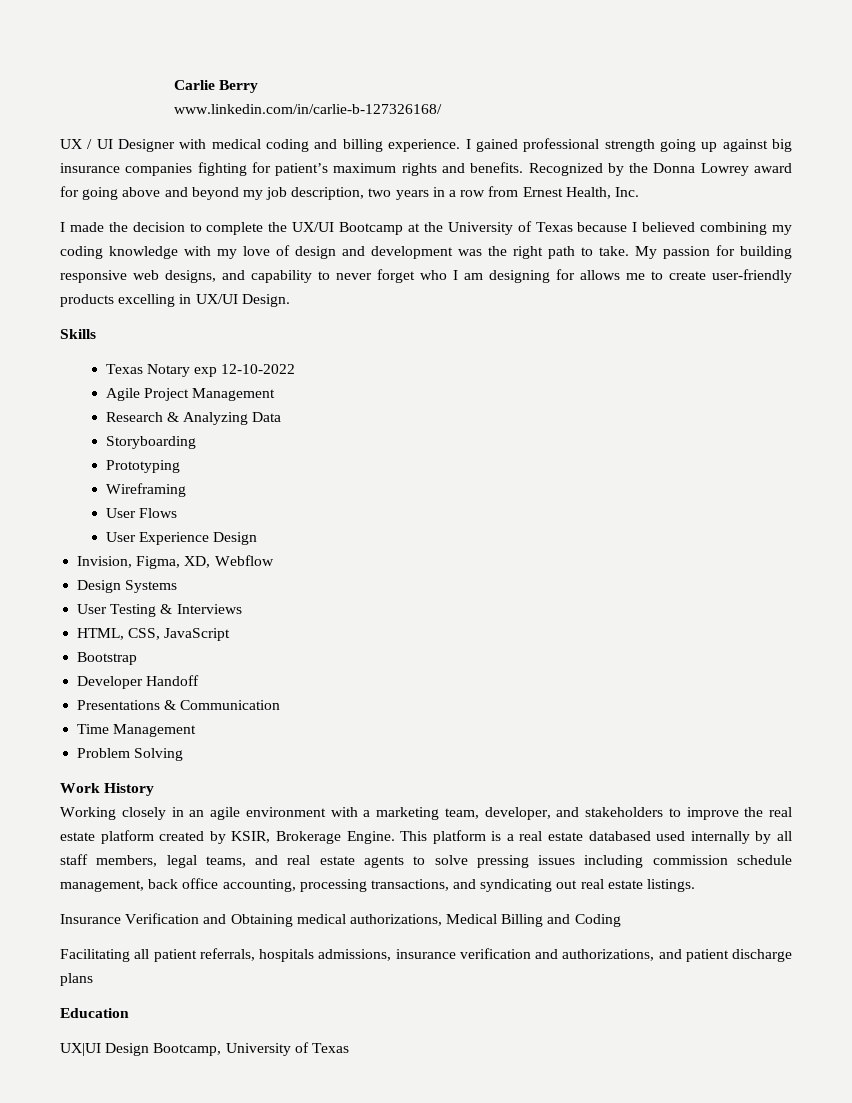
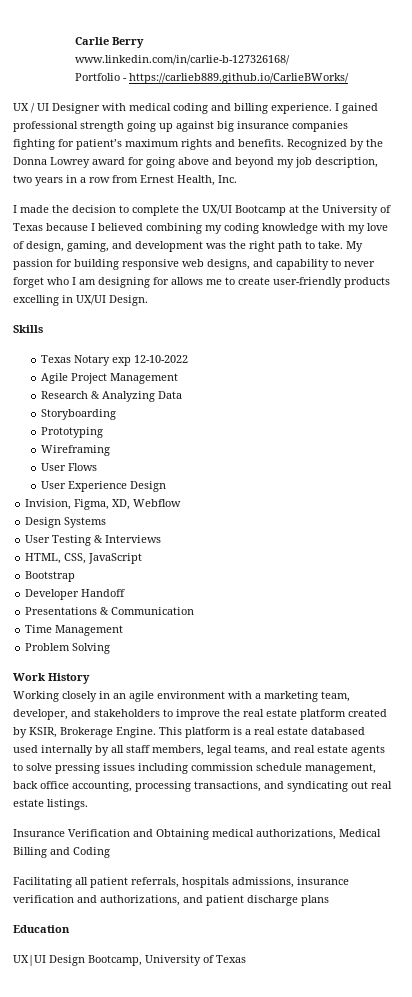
+ Portfolio - https://carlieb889.github.io/CarlieBWorks/
- I made the decision to complete the UX/UI Bootcamp at the University of Texas because I believed combining my coding knowledge with my love of design and development was the right path to take.
+ I made the decision to complete the UX/UI Bootcamp at the University of Texas because I believed combining my coding knowledge with my love of design, gaming, and development was the right path to take.

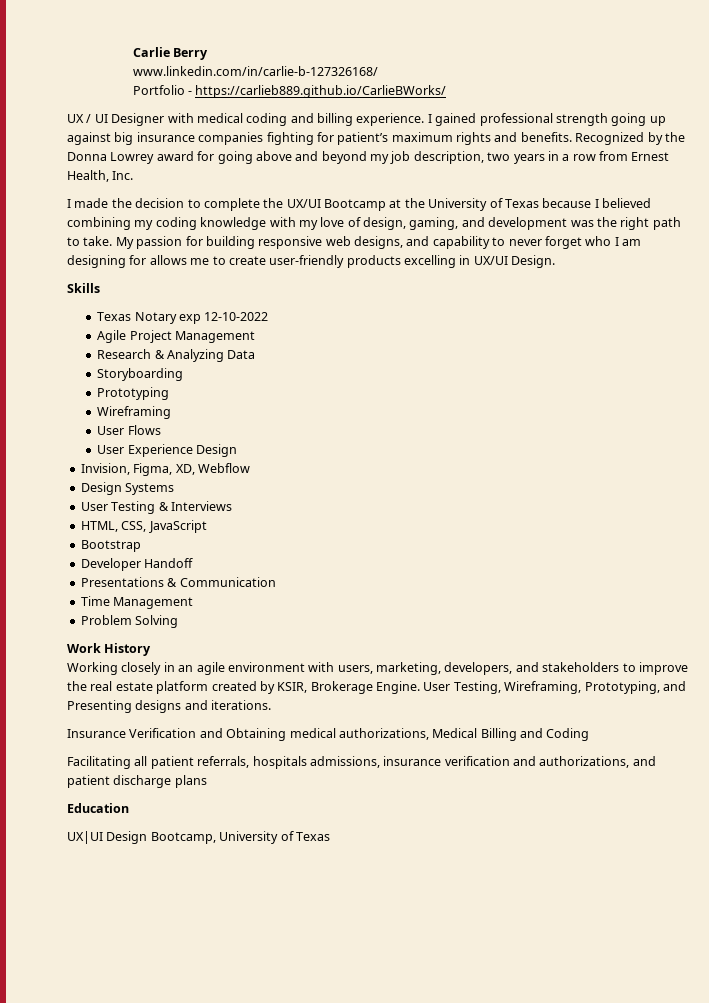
- Working closely in an agile environment with a marketing team, developer, and stakeholders to improve the real estate platform created by KSIR, Brokerage Engine.
+ Working closely in an agile environment with users, marketing, developers, and stakeholders to improve the real estate platform created by KSIR, Brokerage Engine.
- This platform is a real estate databased used internally by all staff members, legal teams, and real estate agents to solve pressing issues including commission schedule management, back office accounting, processing transactions, and syndicating out real estate listings.
+ User Testing, Wireframing, Prototyping, and Presenting designs and iterations.

